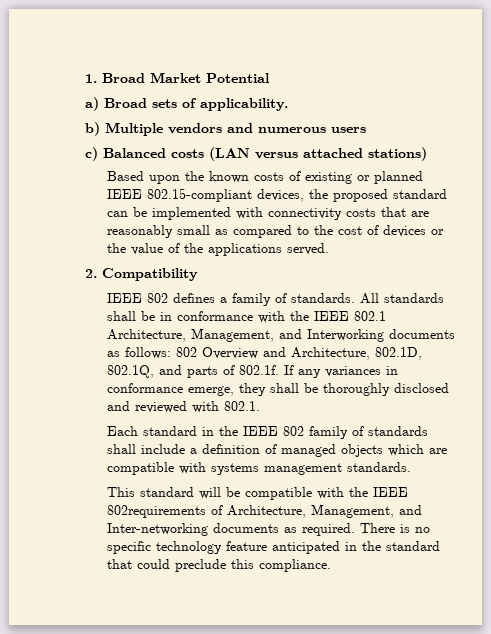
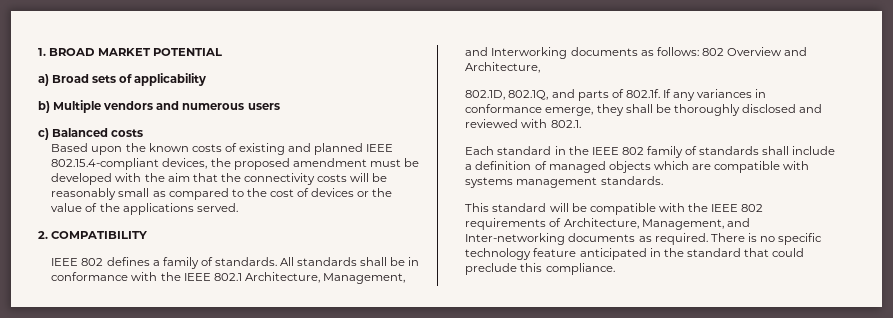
- 1. Broad Market Potential
+ 1. BROAD MARKET POTENTIAL
- a) Broad sets of applicability.
+ a) Broad sets of applicability
- c) Balanced costs (LAN versus attached stations)
+ c) Balanced costs
- Based upon the known costs of existing or planned IEEE 802.15-compliant devices, the proposed standard can be implemented with connectivity costs that are reasonably small as compared to the cost of devices or the value of the applications served.
+ Based upon the known costs of existing and planned IEEE 802.15.4-compliant devices, the proposed amendment must be developed with the aim that the connectivity costs will be reasonably small as compared to the cost of devices or the value of the applications served.
- 2. Compatibility
+ 2. COMPATIBILITY
- All standards shall be in conformance with the IEEE 802.1 Architecture, Management, and Interworking documents as follows: 802 Overview and Architecture, 802.1D, 802.1Q, and parts of 802.1f. If any variances in conformance emerge, they shall be thoroughly disclosed and reviewed with 802.1.
+ All standards shall be in conformance with the IEEE 802.1 Architecture, Management, and Interworking documents as follows: 802 Overview and Architecture,
+ 802.1D, 802.1Q, and parts of 802.1f. If any variances in conformance emerge, they shall be thoroughly disclosed and reviewed with 802.1.
- This standard will be compatible with the IEEE 802requirements of Architecture, Management, and Inter-networking documents as required.
+ This standard will be compatible with the IEEE 802 requirements of Architecture, Management, and Inter-networking documents as required.

